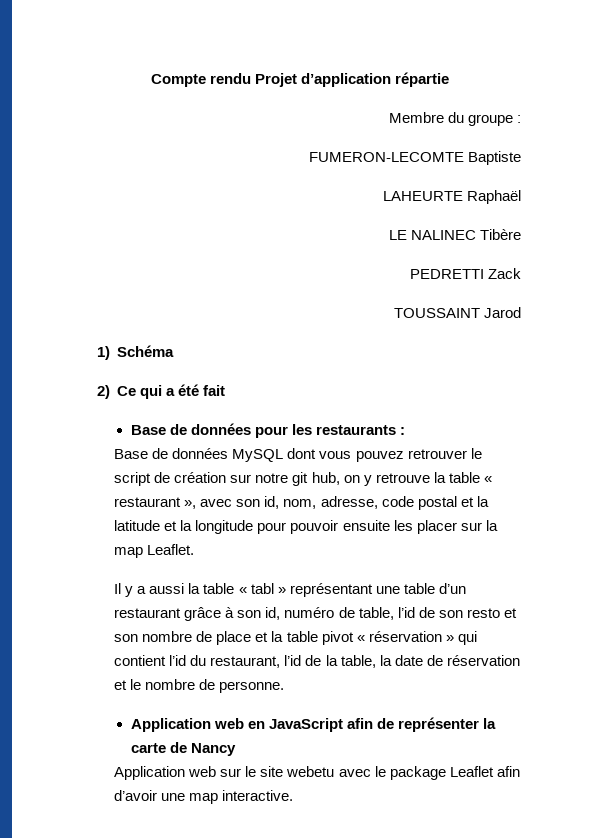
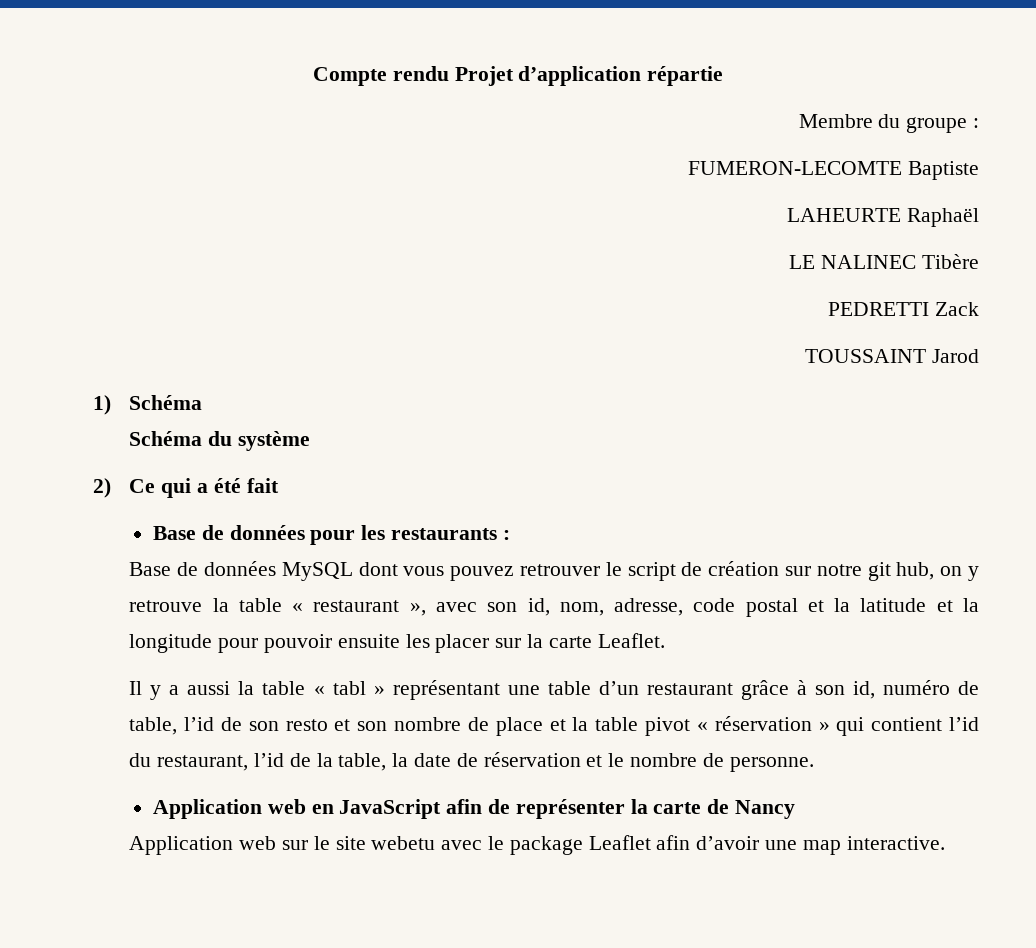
+ Schéma du système
- Base de données MySQL dont vous pouvez retrouver le script de création sur notre git hub, on y retrouve la table « restaurant », avec son id, nom, adresse, code postal et la latitude et la longitude pour pouvoir ensuite les placer sur la map Leaflet.
+ Base de données MySQL dont vous pouvez retrouver le script de création sur notre git hub, on y retrouve la table « restaurant », avec son id, nom, adresse, code postal et la latitude et la longitude pour pouvoir ensuite les placer sur la carte Leaflet.

